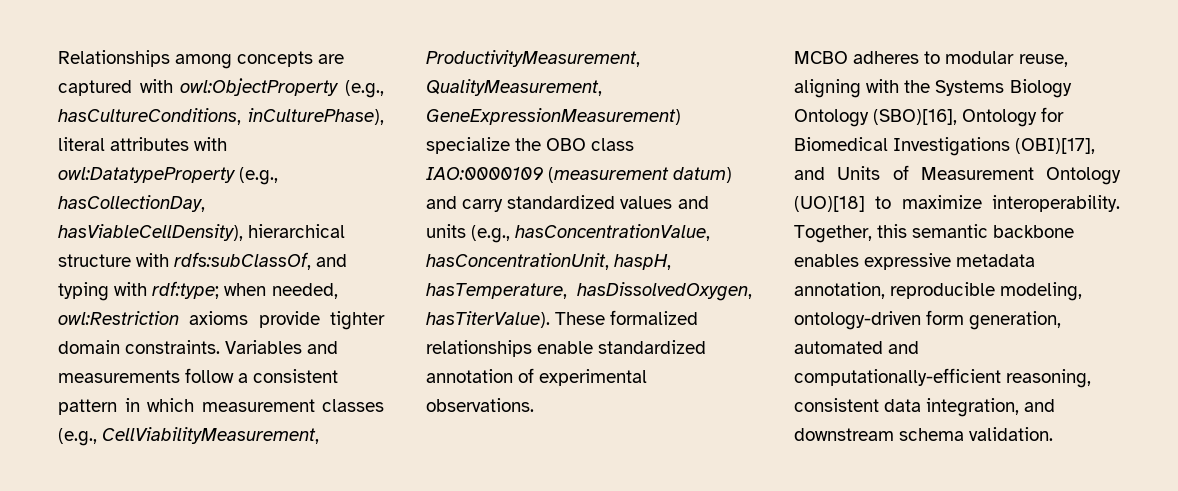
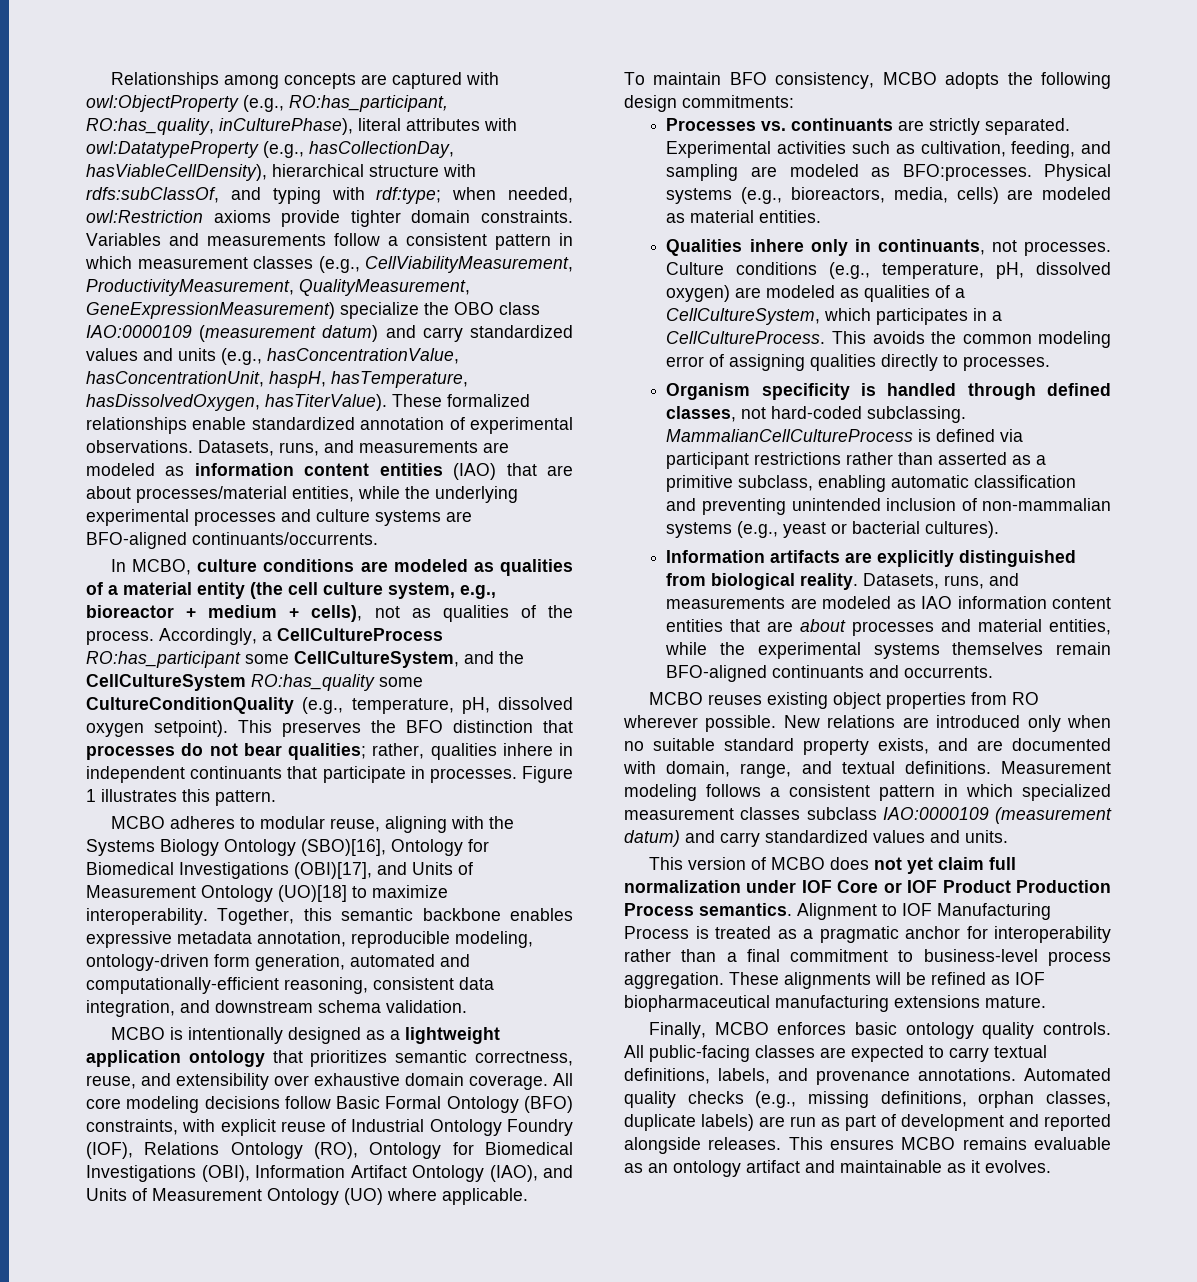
- Relationships among concepts are captured with owl:ObjectProperty (e.g., hasCultureConditions, inCulturePhase), literal attributes with owl:DatatypeProperty (e.g., hasCollectionDay, hasViableCellDensity), hierarchical structure with rdfs:subClassOf, and typing with rdf:type; when needed, owl:Restriction axioms provide tighter domain constraints.
+ Relationships among concepts are captured with owl:ObjectProperty (e.g., RO:has_participant, RO:has_quality, inCulturePhase), literal attributes with owl:DatatypeProperty (e.g., hasCollectionDay, hasViableCellDensity), hierarchical structure with rdfs:subClassOf, and typing with rdf:type; when needed, owl:Restriction axioms provide tighter domain constraints.
+ Datasets, runs, and measurements are modeled as information content entities (IAO) that are about processes/material entities, while the underlying experimental processes and culture systems are BFO-aligned continuants/occurrents.
+ In MCBO, culture conditions are modeled as qualities of a material entity (the cell culture system, e.g., bioreactor + medium + cells), not as qualities of the process. Accordingly, a CellCultureProcess RO:has_participant some CellCultureSystem, and the CellCultureSystem RO:has_quality some CultureConditionQuality (e.g., temperature, pH, dissolved oxygen setpoint). This preserves the BFO distinction that processes do not bear qualities; rather, qualities inhere in independent continuants that participate in processes. Figure 1 illustrates this pattern.
+ MCBO is intentionally designed as a lightweight application ontology that prioritizes semantic correctness, reuse, and extensibility over exhaustive domain coverage. All core modeling decisions follow Basic Formal Ontology (BFO) constraints, with explicit reuse of Industrial Ontology Foundry (IOF), Relations Ontology (RO), Ontology for Biomedical Investigations (OBI), Information Artifact Ontology (IAO), and Units of Measurement Ontology (UO) where applicable.
+ To maintain BFO consistency, MCBO adopts the following design commitments:
+ Processes vs. continuants are strictly separated. Experimental activities such as cultivation, feeding, and sampling are modeled as BFO:processes. Physical systems (e.g., bioreactors, media, cells) are modeled as material entities.
+ Qualities inhere only in continuants, not processes. Culture conditions (e.g., temperature, pH, dissolved oxygen) are modeled as qualities of a CellCultureSystem, which participates in a CellCultureProcess. This avoids the common modeling error of assigning qualities directly to processes.
+ Organism specificity is handled through defined classes, not hard-coded subclassing. MammalianCellCultureProcess is defined via participant restrictions rather than asserted as a primitive subclass, enabling automatic classification and preventing unintended inclusion of non-mammalian systems (e.g., yeast or bacterial cultures).
+ Information artifacts are explicitly distinguished from biological reality. Datasets, runs, and measurements are modeled as IAO information content entities that are about processes and material entities, while the experimental systems themselves remain BFO-aligned continuants and occurrents.
+ MCBO reuses existing object properties from RO wherever possible. New relations are introduced only when no suitable standard property exists, and are documented with domain, range, and textual definitions. Measurement modeling follows a consistent pattern in which specialized measurement classes subclass IAO:0000109 (measurement datum) and carry standardized values and units.
+ This version of MCBO does not yet claim full normalization under IOF Core or IOF Product Production Process semantics. Alignment to IOF Manufacturing Process is treated as a pragmatic anchor for interoperability rather than a final commitment to business-level process aggregation. These alignments will be refined as IOF biopharmaceutical manufacturing extensions mature.
+ Finally, MCBO enforces basic ontology quality controls. All public-facing classes are expected to carry textual definitions, labels, and provenance annotations. Automated quality checks (e.g., missing definitions, orphan classes, duplicate labels) are run as part of development and reported alongside releases. This ensures MCBO remains evaluable as an ontology artifact and maintainable as it evolves.

